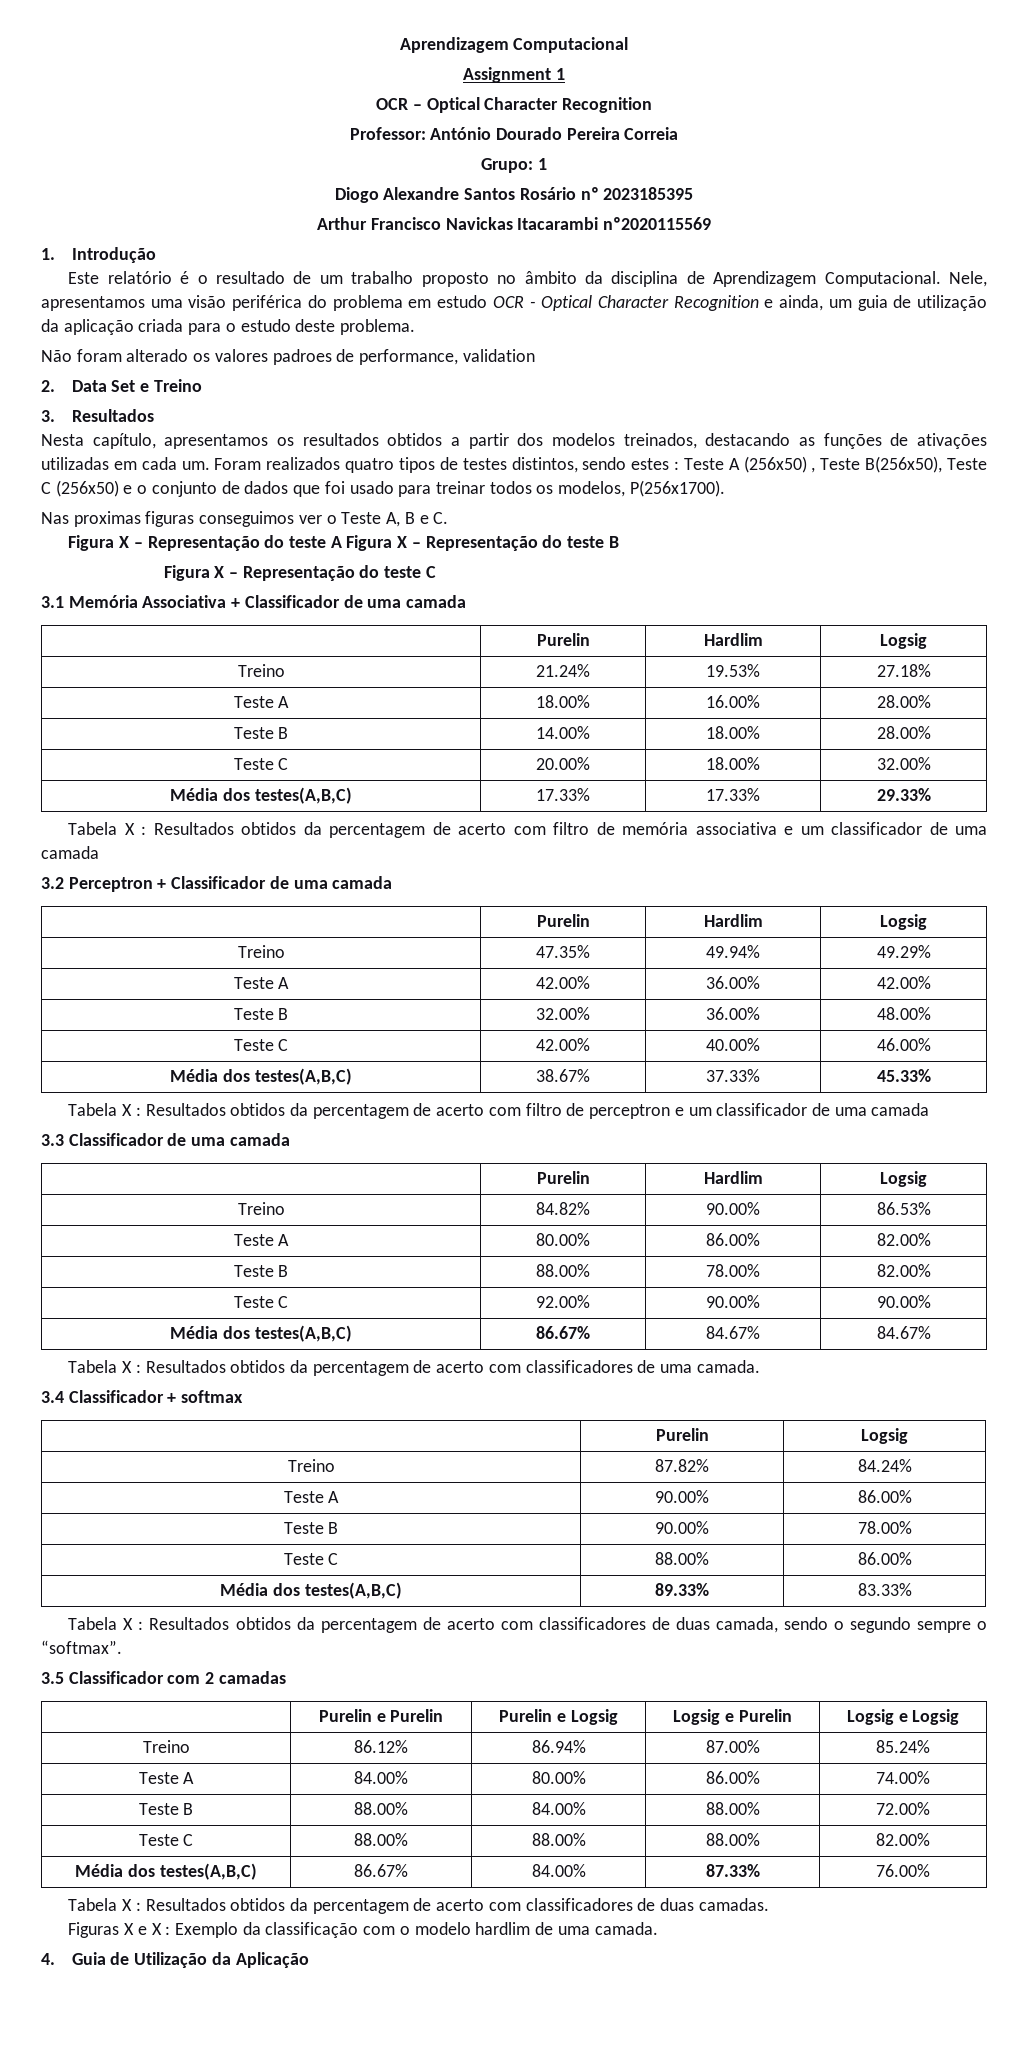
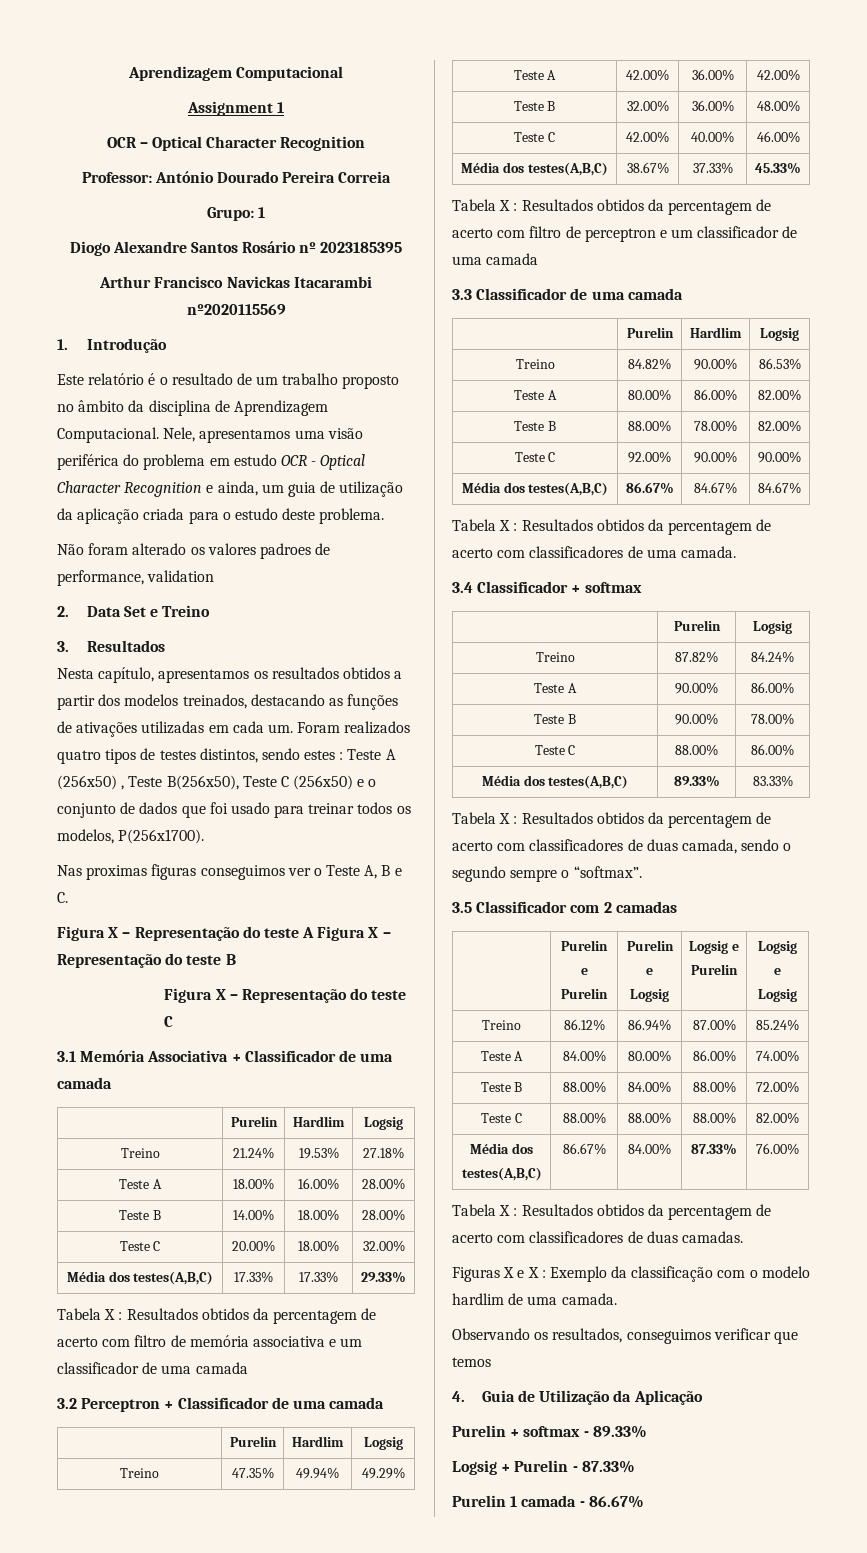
+ Observando os resultados, conseguimos verificar que temos
+ Purelin + softmax - 89.33%
+ Logsig + Purelin - 87.33%
+ Purelin 1 camada - 86.67%

